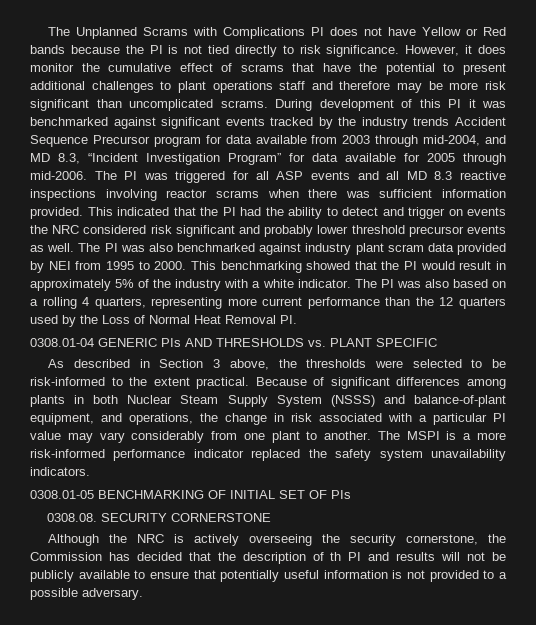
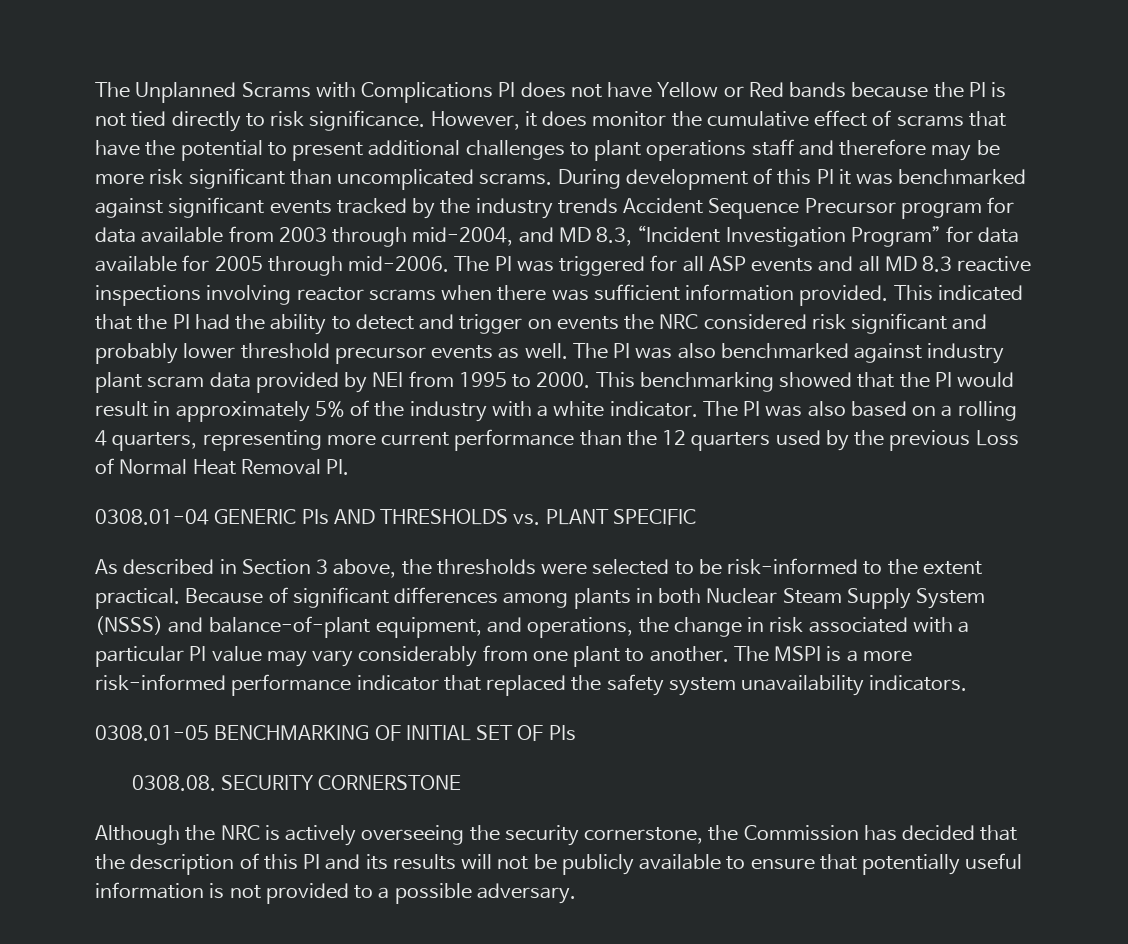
- The PI was also based on a rolling 4 quarters, representing more current performance than the 12 quarters used by the Loss of Normal Heat Removal PI.
+ The PI was also based on a rolling 4 quarters, representing more current performance than the 12 quarters used by the previous Loss of Normal Heat Removal PI.
- The MSPI is a more risk-informed performance indicator replaced the safety system unavailability indicators.
+ The MSPI is a more risk-informed performance indicator that replaced the safety system unavailability indicators.
- Although the NRC is actively overseeing the security cornerstone, the Commission has decided that the description of th PI and results will not be publicly available to ensure that potentially useful information is not provided to a possible adversary.
+ Although the NRC is actively overseeing the security cornerstone, the Commission has decided that the description of this PI and its results will not be publicly available to ensure that potentially useful information is not provided to a possible adversary.

